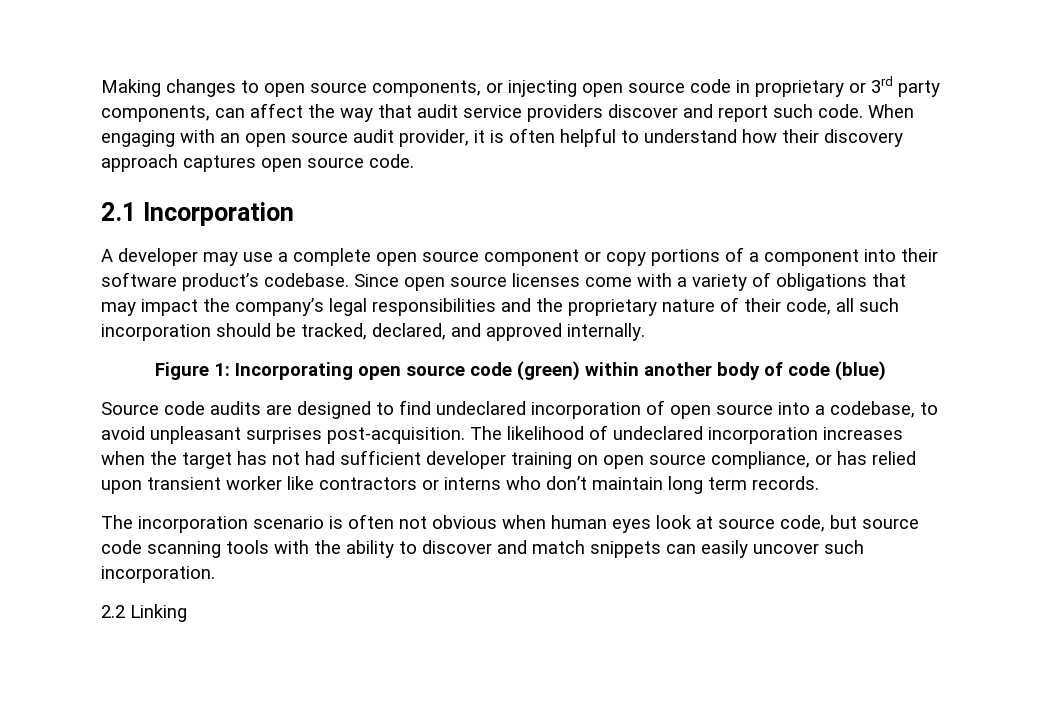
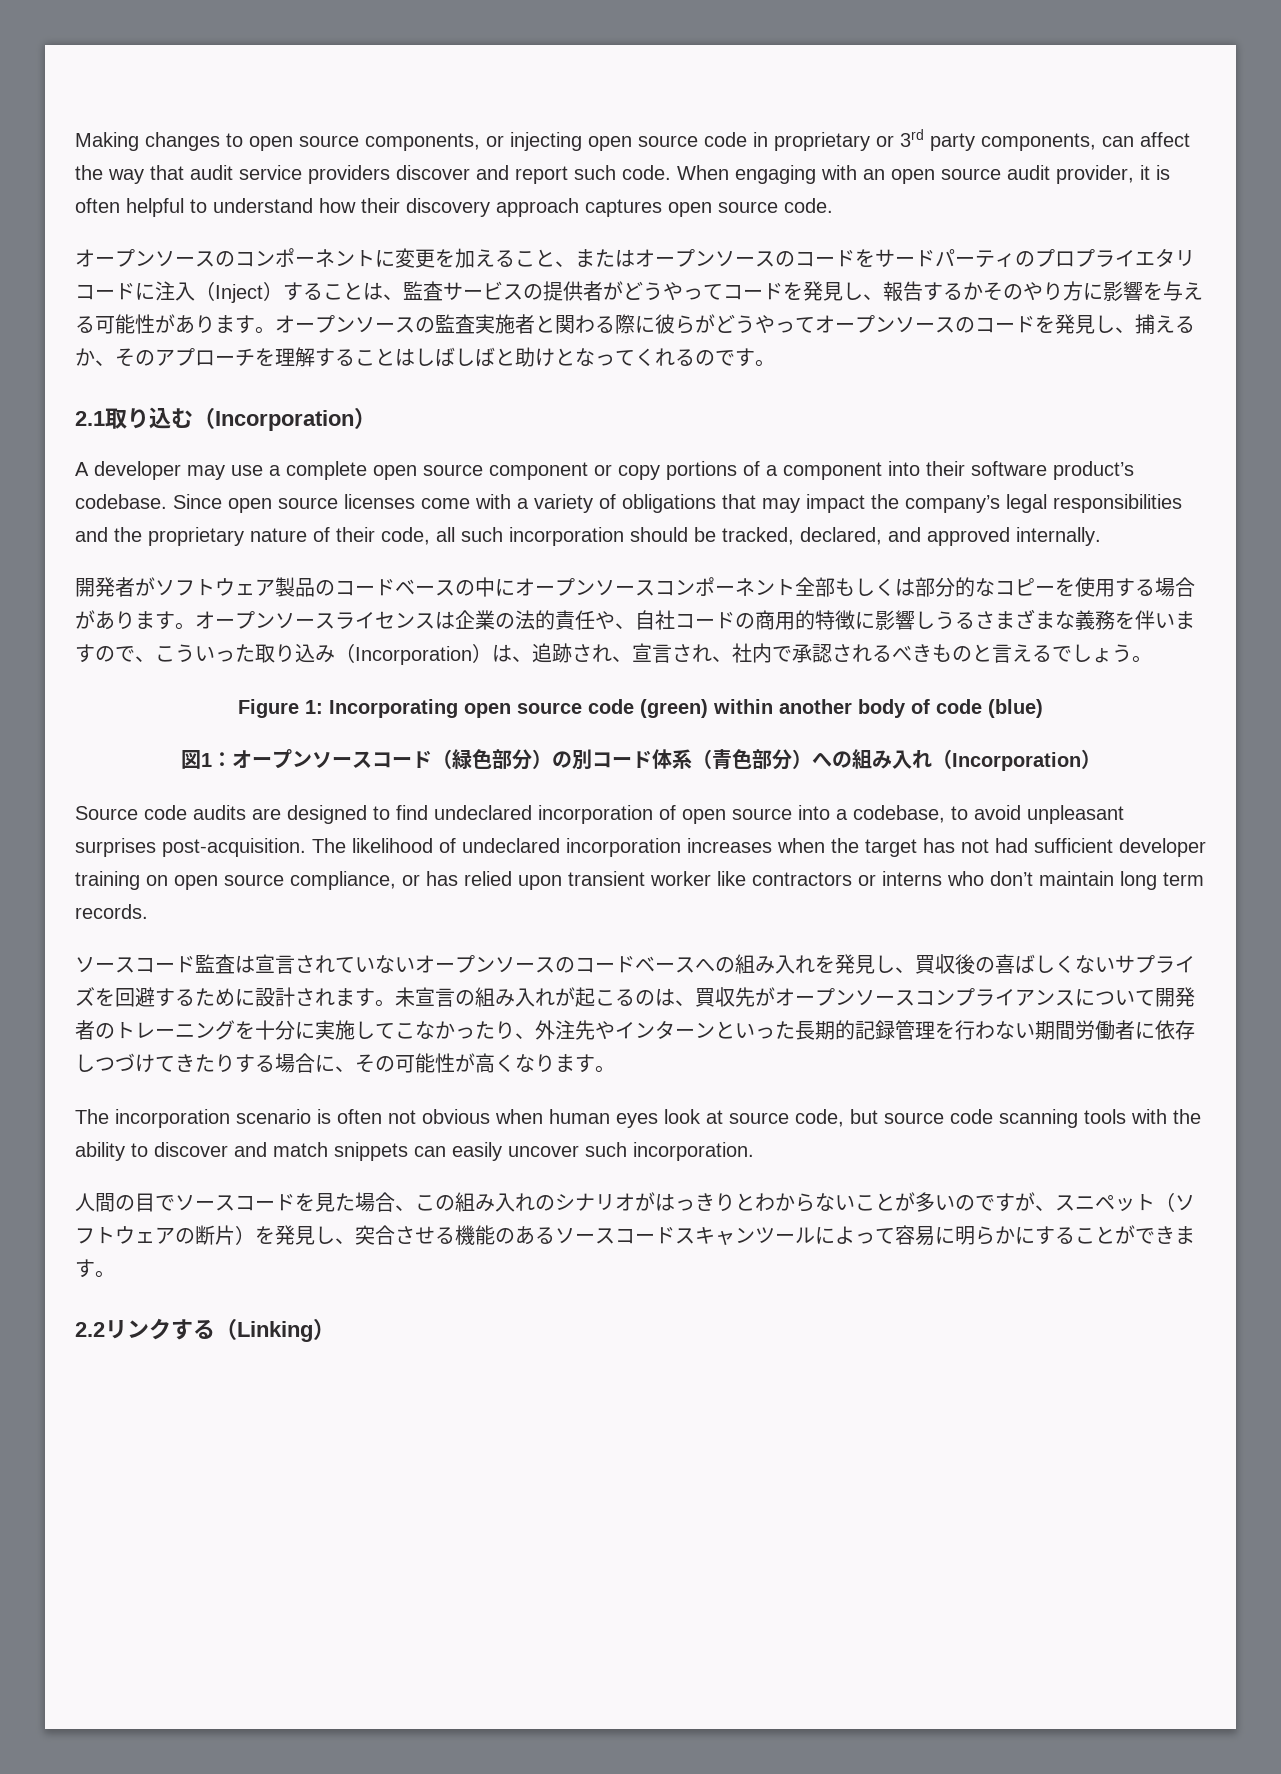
+ オープンソースのコンポーネントに変更を加えること、またはオープンソースのコードをサードパーティのプロプライエタリコードに注入（Inject）することは、監査サービスの提供者がどうやってコードを発見し、報告するかそのやり方に影響を与える可能性があります。オープンソースの監査実施者と関わる際に彼らがどうやってオープンソースのコードを発見し、捕えるか、そのアプローチを理解することはしばしばと助けとなってくれるのです。
- 2.1 Incorporation
+ 2.1取り込む（Incorporation）
+ 開発者がソフトウェア製品のコードベースの中にオープンソースコンポーネント全部もしくは部分的なコピーを使用する場合があります。オープンソースライセンスは企業の法的責任や、自社コードの商用的特徴に影響しうるさまざまな義務を伴いますので、こういった取り込み（Incorporation）は、追跡され、宣言され、社内で承認されるべきものと言えるでしょう。
+ 図1：オープンソースコード（緑色部分）の別コード体系（青色部分）への組み入れ（Incorporation）
+ ソースコード監査は宣言されていないオープンソースのコードベースへの組み入れを発見し、買収後の喜ばしくないサプライズを回避するために設計されます。未宣言の組み入れが起こるのは、買収先がオープンソースコンプライアンスについて開発者のトレーニングを十分に実施してこなかったり、外注先やインターンといった長期的記録管理を行わない期間労働者に依存しつづけてきたりする場合に、その可能性が高くなります。
- 2.2 Linking
+ 人間の目でソースコードを見た場合、この組み入れのシナリオがはっきりとわからないことが多いのですが、スニペット（ソフトウェアの断片）を発見し、突合させる機能のあるソースコードスキャンツールによって容易に明らかにすることができます。
+ 2.2リンクする（Linking）

